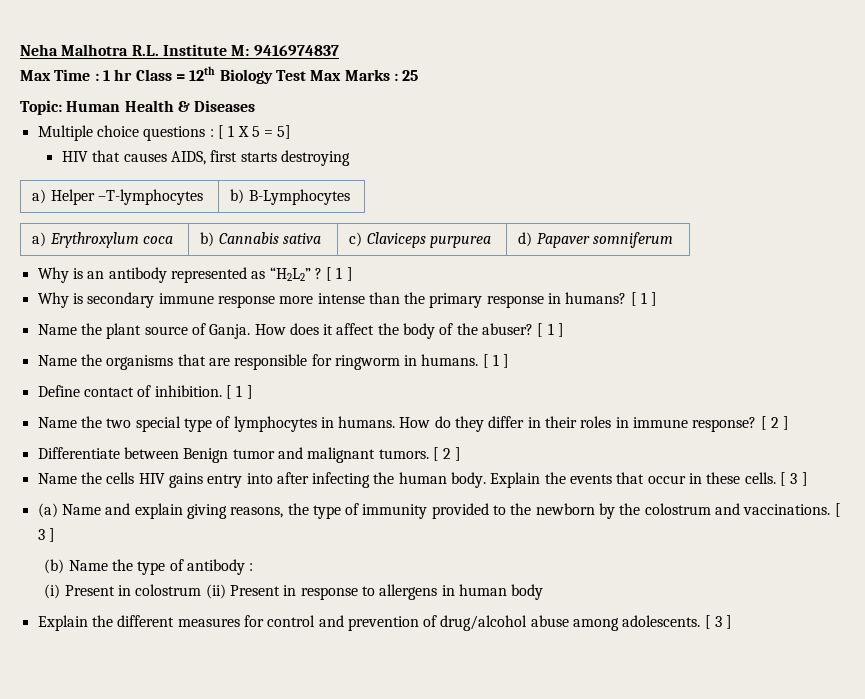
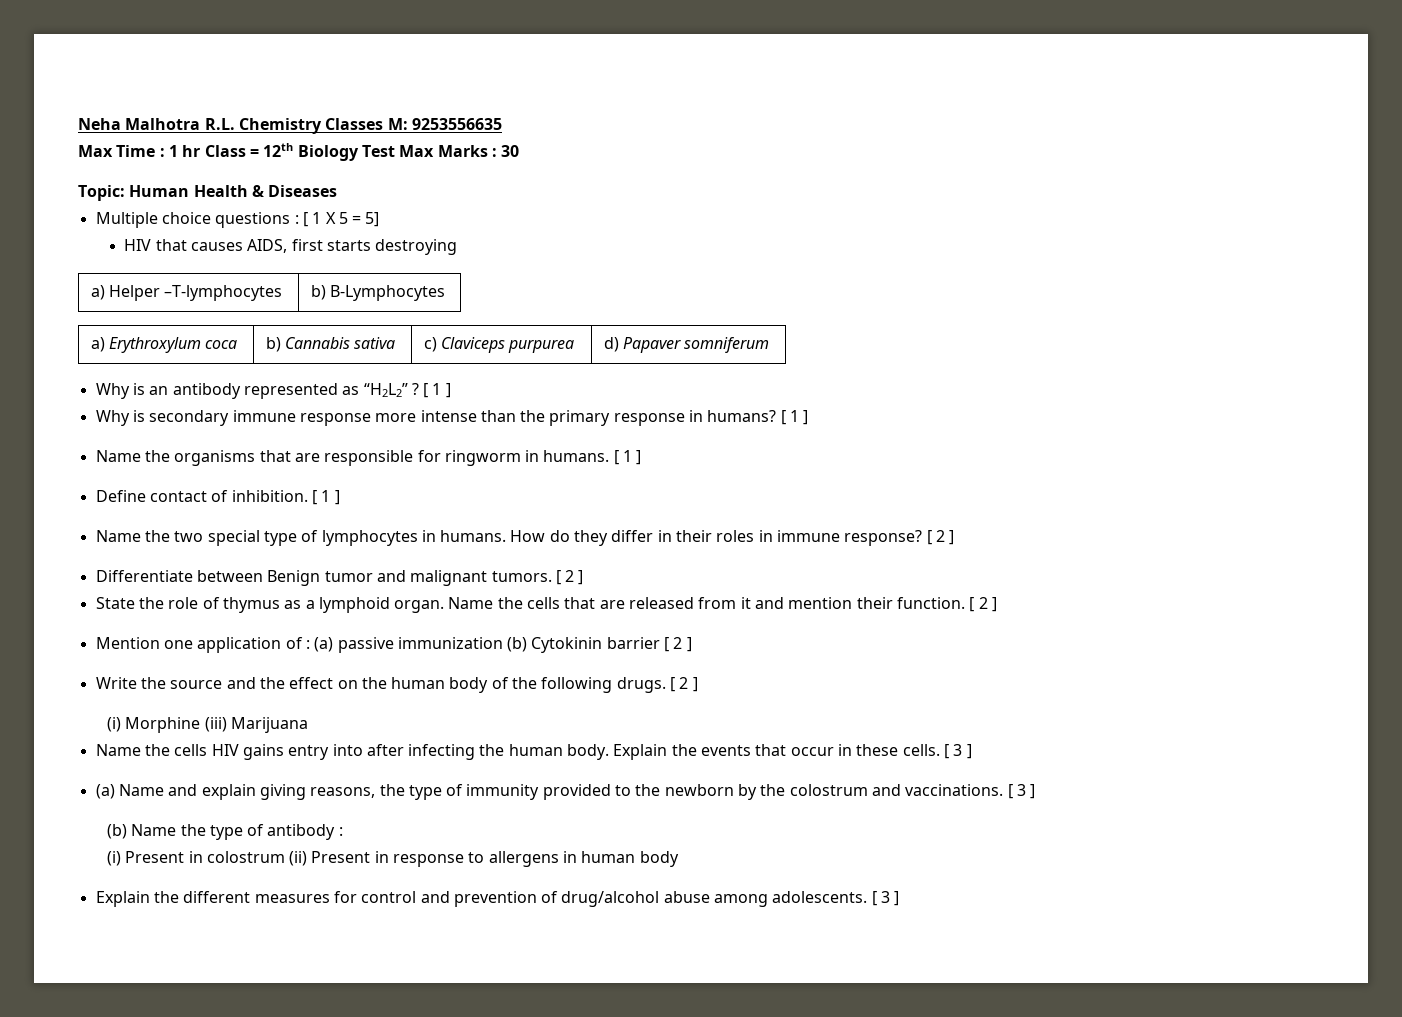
- Neha Malhotra R.L. Institute M: 9416974837
+ Neha Malhotra R.L. Chemistry Classes M: 9253556635
- Max Time : 1 hr Class = 12th Biology Test Max Marks : 25
+ Max Time : 1 hr Class = 12th Biology Test Max Marks : 30
- Name the plant source of Ganja. How does it affect the body of the abuser? [ 1 ]
+ State the role of thymus as a lymphoid organ. Name the cells that are released from it and mention their function. [ 2 ]
+ Mention one application of : (a) passive immunization (b) Cytokinin barrier [ 2 ]
+ Write the source and the effect on the human body of the following drugs. [ 2 ]
+ (i) Morphine (iii) Marijuana

